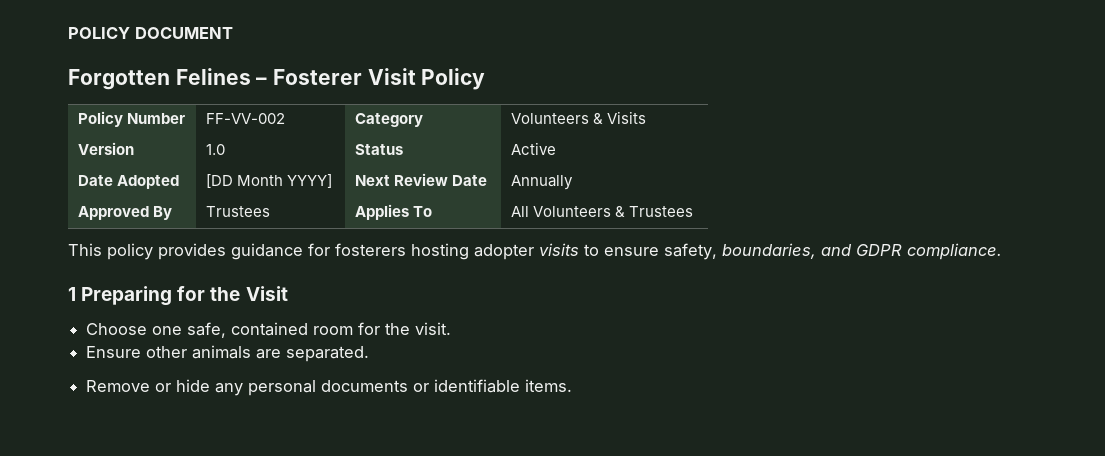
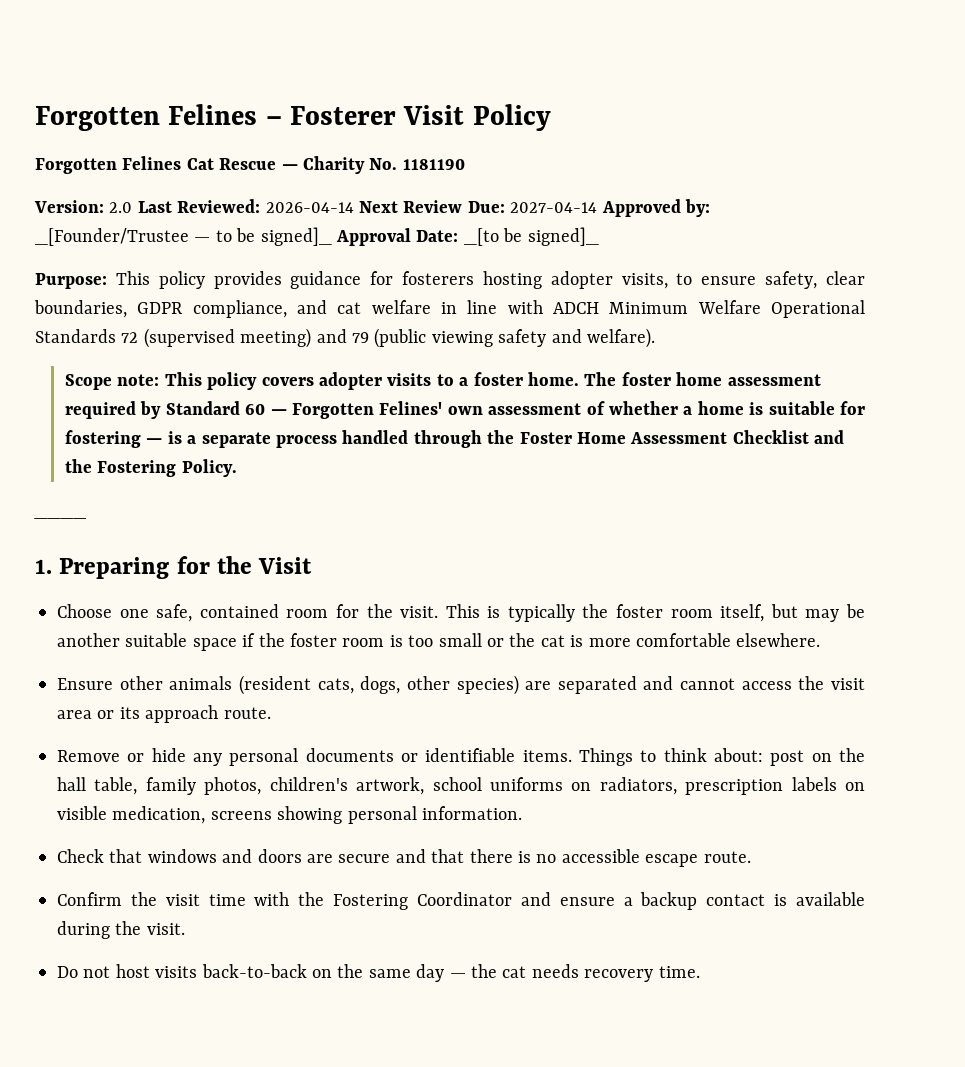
- POLICY DOCUMENT
- Policy Number | FF-VV-002 | Category | Volunteers & Visits
- Version | 1.0 | Status | Active
- Date Adopted | [DD Month YYYY] | Next Review Date | Annually
- Approved By | Trustees | Applies To | All Volunteers & Trustees
- This policy provides guidance for fosterers hosting adopter visits to ensure safety, boundaries, and GDPR compliance.
- 1 Preparing for the Visit
+ Forgotten Felines Cat Rescue — Charity No. 1181190
+ Version: 2.0 Last Reviewed: 2026-04-14 Next Review Due: 2027-04-14 Approved by: _[Founder/Trustee — to be signed]_ Approval Date: _[to be signed]_
+ Purpose: This policy provides guidance for fosterers hosting adopter visits, to ensure safety, clear boundaries, GDPR compliance, and cat welfare in line with ADCH Minimum Welfare Operational Standards 72 (supervised meeting) and 79 (public viewing safety and welfare).
+ Scope note: This policy covers adopter visits to a foster home. The foster home assessment required by Standard 60 — Forgotten Felines' own assessment of whether a home is suitable for fostering — is a separate process handled through the Foster Home Assessment Checklist and the Fostering Policy.
+ ____
+ 1. Preparing for the Visit
- Choose one safe, contained room for the visit.
- Ensure other animals are separated.
+ Choose one safe, contained room for the visit. This is typically the foster room itself, but may be another suitable space if the foster room is too small or the cat is more comfortable elsewhere.
+ Ensure other animals (resident cats, dogs, other species) are separated and cannot access the visit area or its approach route.
+ Things to think about: post on the hall table, family photos, children's artwork, school uniforms on radiators, prescription labels on visible medication, screens showing personal information.
+ Check that windows and doors are secure and that there is no accessible escape route.
+ Confirm the visit time with the Fostering Coordinator and ensure a backup contact is available during the visit.
+ Do not host visits back-to-back on the same day — the cat needs recovery time.

